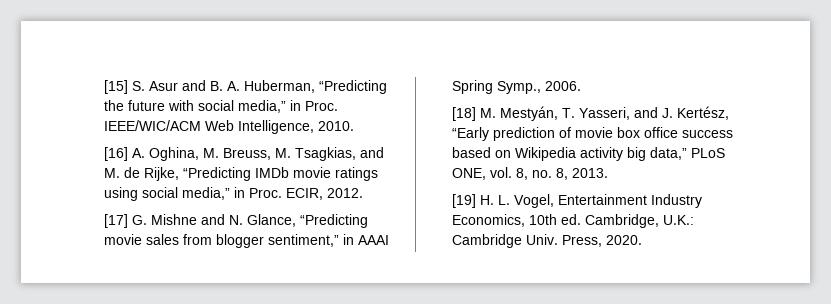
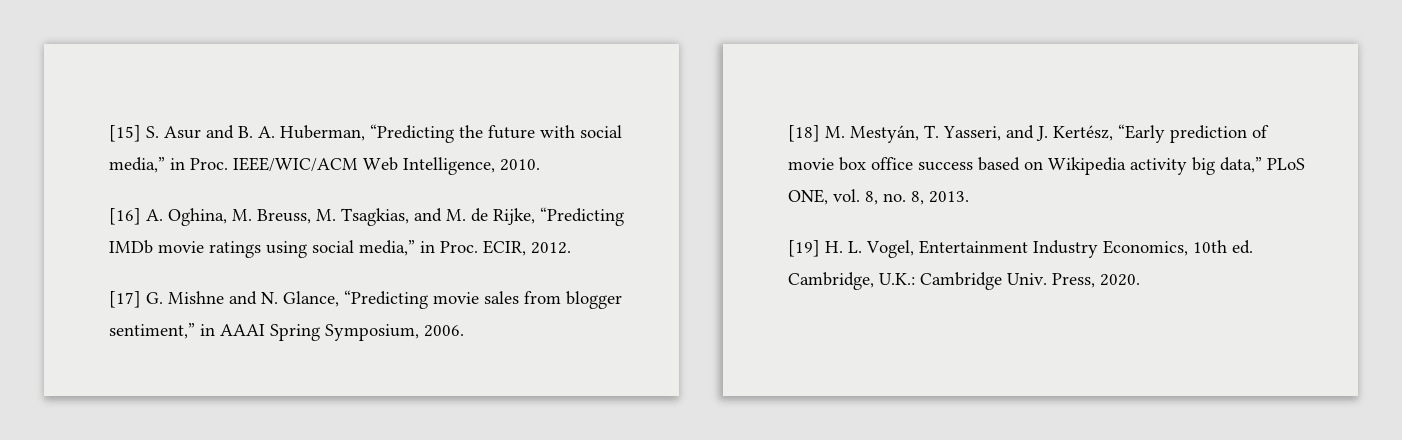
- [17] G. Mishne and N. Glance, “Predicting movie sales from blogger sentiment,” in AAAI Spring Symp., 2006.
+ [17] G. Mishne and N. Glance, “Predicting movie sales from blogger sentiment,” in AAAI Spring Symposium, 2006.

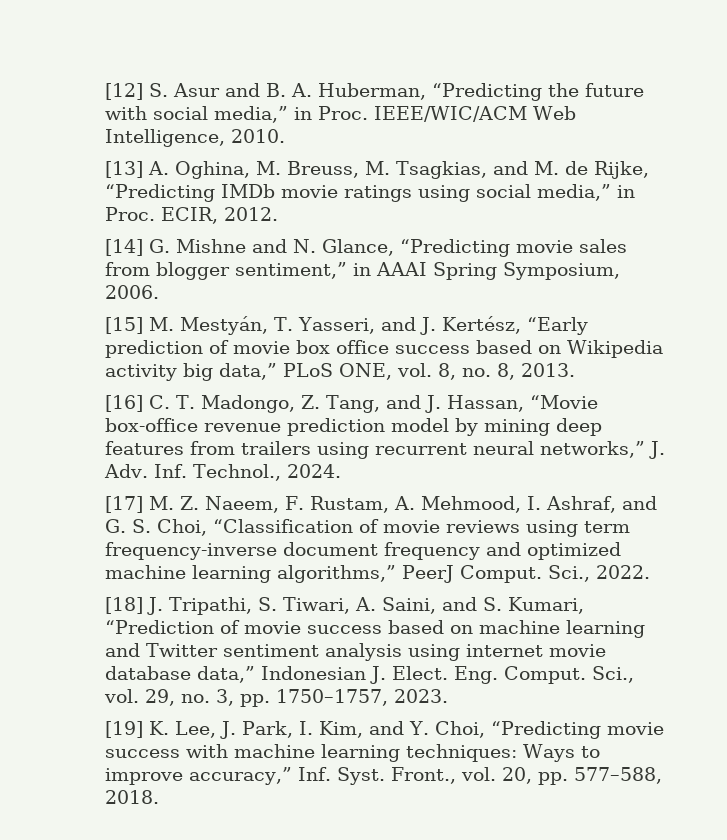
- [15] S. Asur and B. A. Huberman, “Predicting the future with social media,” in Proc.
+ [12] S. Asur and B. A. Huberman, “Predicting the future with social media,” in Proc.
- [16] A. Oghina, M. Breuss, M. Tsagkias, and M. de Rijke, “Predicting IMDb movie ratings using social media,” in Proc.
+ [13] A. Oghina, M. Breuss, M. Tsagkias, and M. de Rijke, “Predicting IMDb movie ratings using social media,” in Proc.
- [17] G. Mishne and N. Glance, “Predicting movie sales from blogger sentiment,” in AAAI Spring Symposium, 2006.
+ [14] G. Mishne and N. Glance, “Predicting movie sales from blogger sentiment,” in AAAI Spring Symposium, 2006.
- [18] M. Mestyán, T. Yasseri, and J. Kertész, “Early prediction of movie box office success based on Wikipedia activity big data,” PLoS ONE, vol. 8, no. 8, 2013.
+ [15] M. Mestyán, T. Yasseri, and J. Kertész, “Early prediction of movie box office success based on Wikipedia activity big data,” PLoS ONE, vol. 8, no. 8, 2013.
- [19] H. L. Vogel, Entertainment Industry Economics, 10th ed. Cambridge, U.K.: Cambridge Univ. Press, 2020.
+ [16] C. T. Madongo, Z. Tang, and J. Hassan, “Movie box-office revenue prediction model by mining deep features from trailers using recurrent neural networks,” J. Adv. Inf. Technol., 2024.
+ [17] M. Z. Naeem, F. Rustam, A. Mehmood, I. Ashraf, and G. S. Choi, “Classification of movie reviews using term frequency-inverse document frequency and optimized machine learning algorithms,” PeerJ Comput. Sci., 2022.
+ [18] J. Tripathi, S. Tiwari, A. Saini, and S. Kumari, “Prediction of movie success based on machine learning and Twitter sentiment analysis using internet movie database data,” Indonesian J. Elect. Eng. Comput. Sci., vol. 29, no. 3, pp. 1750–1757, 2023.
+ [19] K. Lee, J. Park, I. Kim, and Y. Choi, “Predicting movie success with machine learning techniques: Ways to improve accuracy,” Inf. Syst. Front., vol. 20, pp. 577–588, 2018.

